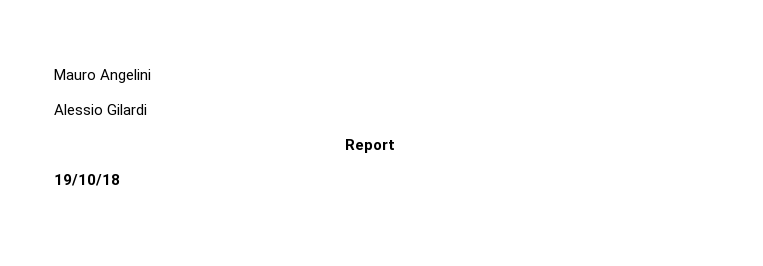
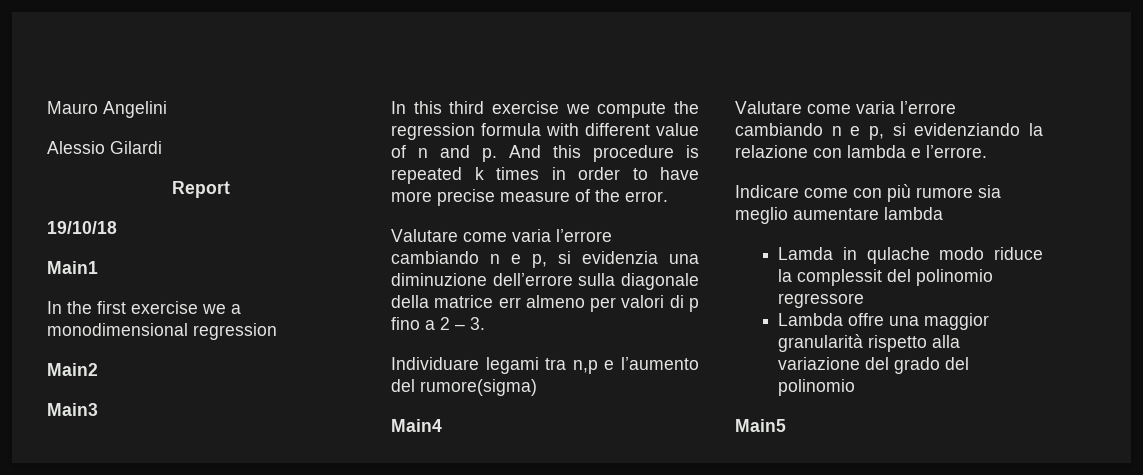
+ Main1
+ In the first exercise we a monodimensional regression
+ Main2
+ Main3
+ In this third exercise we compute the regression formula with different value of n and p. And this procedure is repeated k times in order to have more precise measure of the error.
+ Valutare come varia l’errore cambiando n e p, si evidenzia una diminuzione dell’errore sulla diagonale della matrice err almeno per valori di p fino a 2 – 3.
+ Individuare legami tra n,p e l’aumento del rumore(sigma)
+ Main4
+ Valutare come varia l’errore cambiando n e p, si evidenziando la relazione con lambda e l’errore.
+ Indicare come con più rumore sia meglio aumentare lambda
+ Lamda in qulache modo riduce la complessit del polinomio regressore
+ Lambda offre una maggior granularità rispetto alla variazione del grado del polinomio
+ Main5

